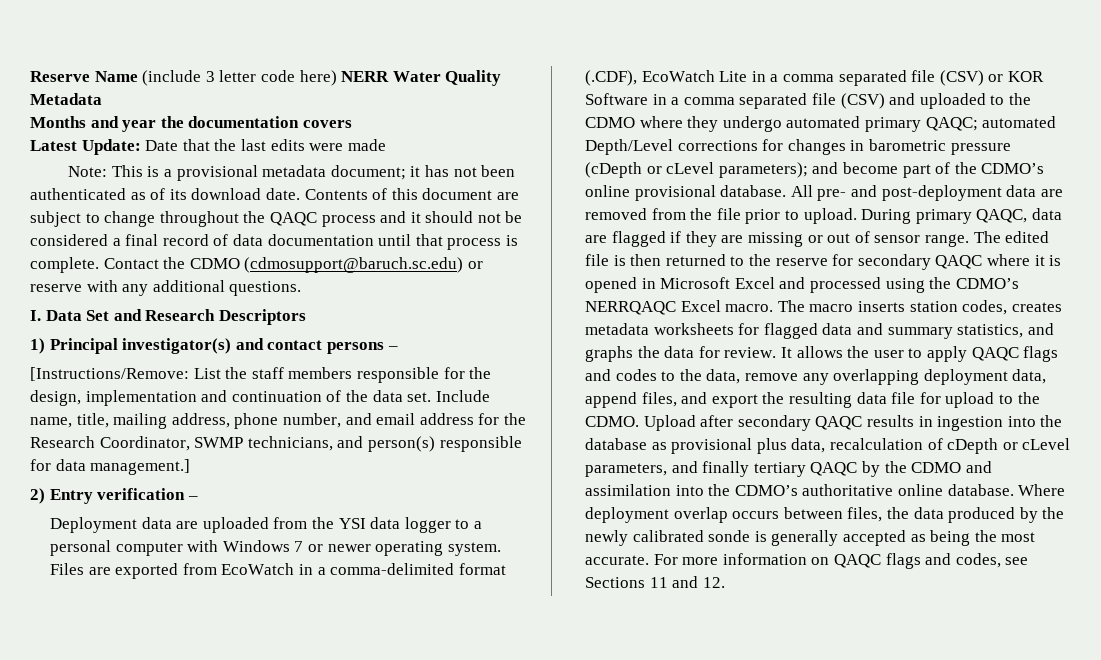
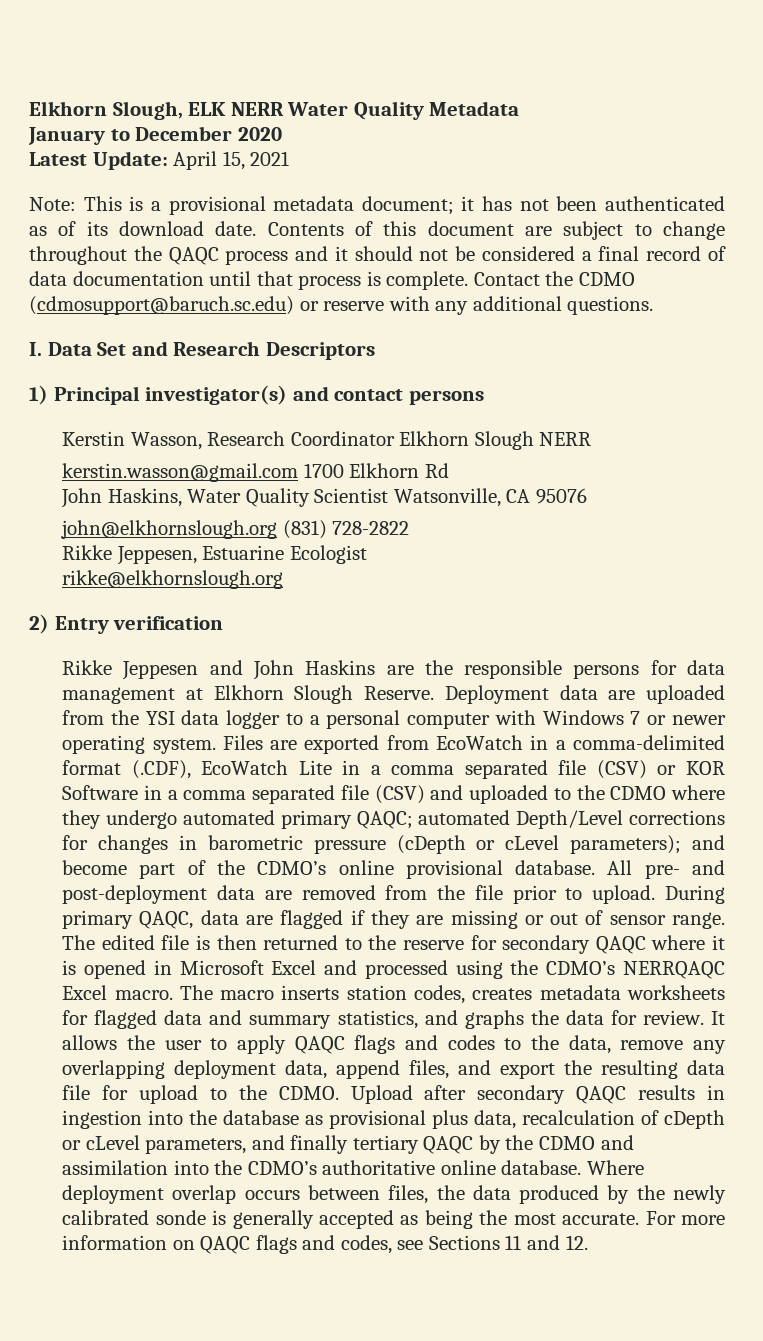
- Reserve Name (include 3 letter code here) NERR Water Quality Metadata
- Months and year the documentation covers
- Latest Update: Date that the last edits were made
+ Elkhorn Slough, ELK NERR Water Quality Metadata
+ January to December 2020
+ Latest Update: April 15, 2021
- 1) Principal investigator(s) and contact persons –
- [Instructions/Remove: List the staff members responsible for the design, implementation and continuation of the data set. Include name, title, mailing address, phone number, and email address for the Research Coordinator, SWMP technicians, and person(s) responsible for data management.]
- 2) Entry verification –
- Deployment data are uploaded from the YSI data logger to a personal computer with Windows 7 or newer operating system.
+ 1) Principal investigator(s) and contact persons
+ Kerstin Wasson, Research Coordinator Elkhorn Slough NERR
+ kerstin.wasson@gmail.com 1700 Elkhorn Rd
+ John Haskins, Water Quality Scientist Watsonville, CA 95076
+ john@elkhornslough.org (831) 728-2822
+ Rikke Jeppesen, Estuarine Ecologist
+ rikke@elkhornslough.org
+ 2) Entry verification
+ Rikke Jeppesen and John Haskins are the responsible persons for data management at Elkhorn Slough Reserve. Deployment data are uploaded from the YSI data logger to a personal computer with Windows 7 or newer operating system.

